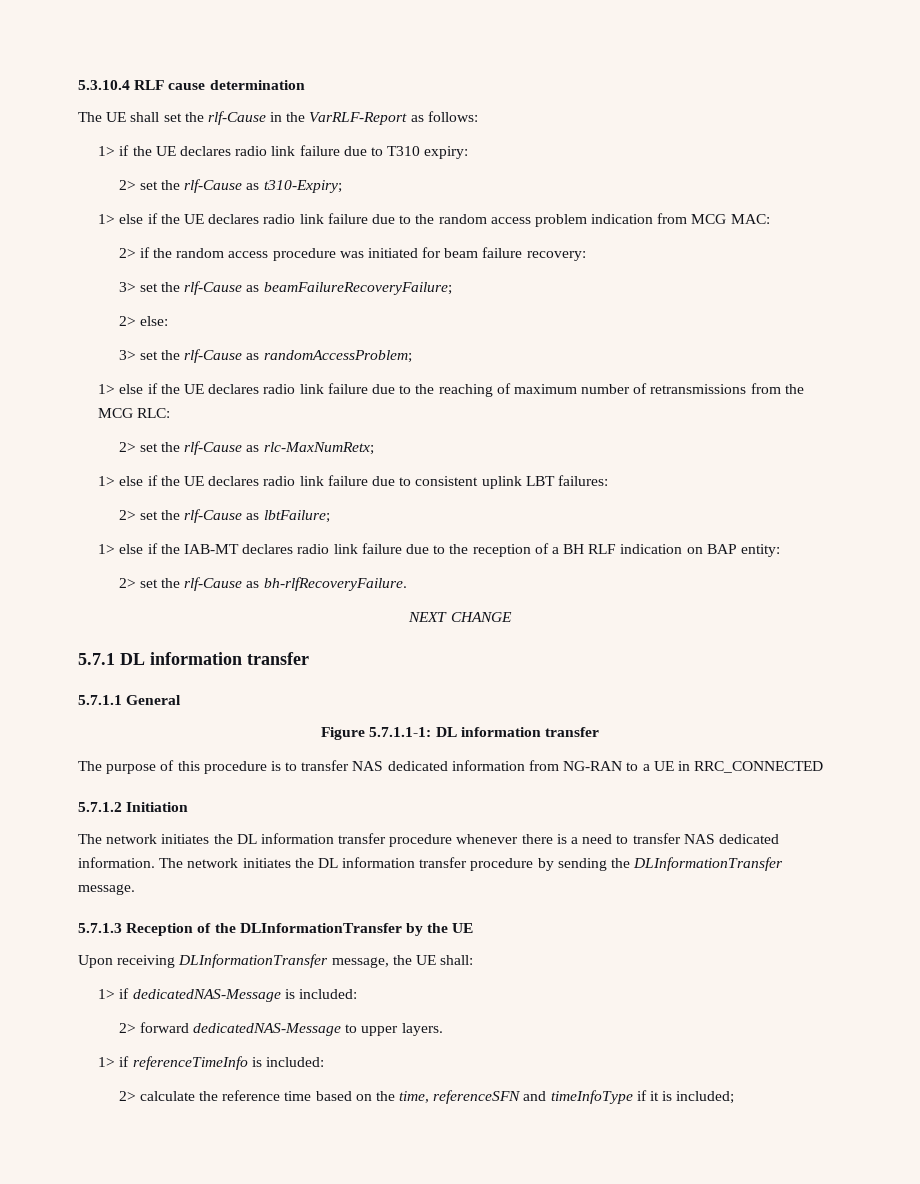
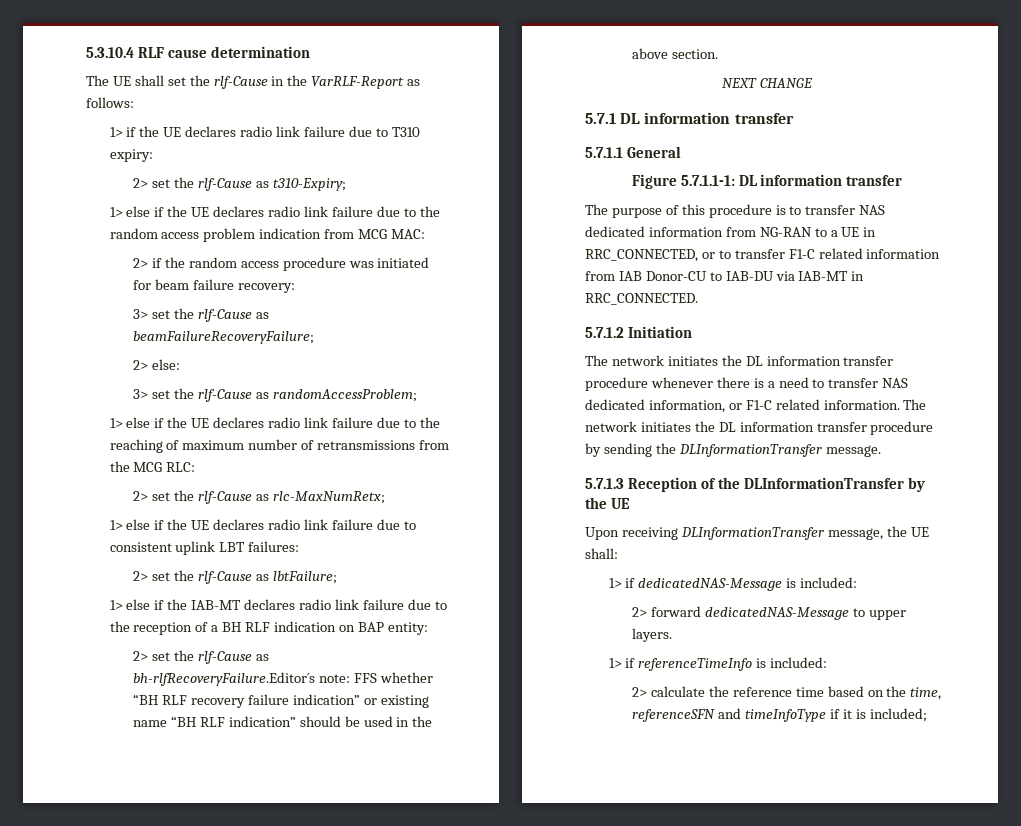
- 2> set the rlf-Cause as bh-rlfRecoveryFailure.
+ 2> set the rlf-Cause as bh-rlfRecoveryFailure.Editor´s note: FFS whether “BH RLF recovery failure indication” or existing name “BH RLF indication” should be used in the above section.
- The purpose of this procedure is to transfer NAS dedicated information from NG-RAN to a UE in RRC_CONNECTED
+ The purpose of this procedure is to transfer NAS dedicated information from NG-RAN to a UE in RRC_CONNECTED, or to transfer F1-C related information from IAB Donor-CU to IAB-DU via IAB-MT in RRC_CONNECTED.
- The network initiates the DL information transfer procedure whenever there is a need to transfer NAS dedicated information.
+ The network initiates the DL information transfer procedure whenever there is a need to transfer NAS dedicated information, or F1-C related information.

